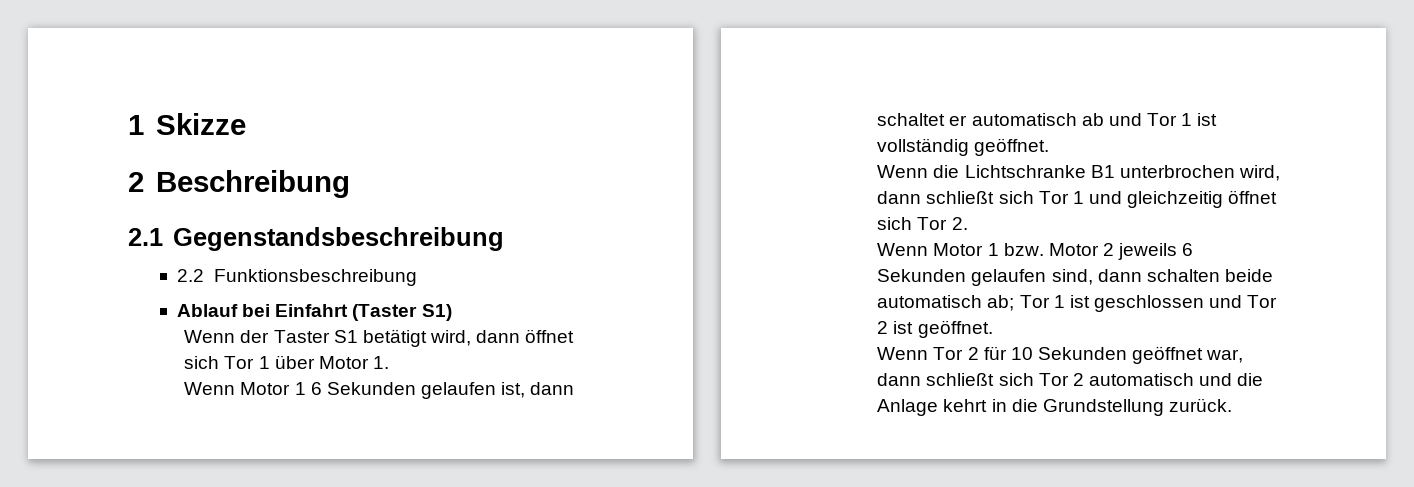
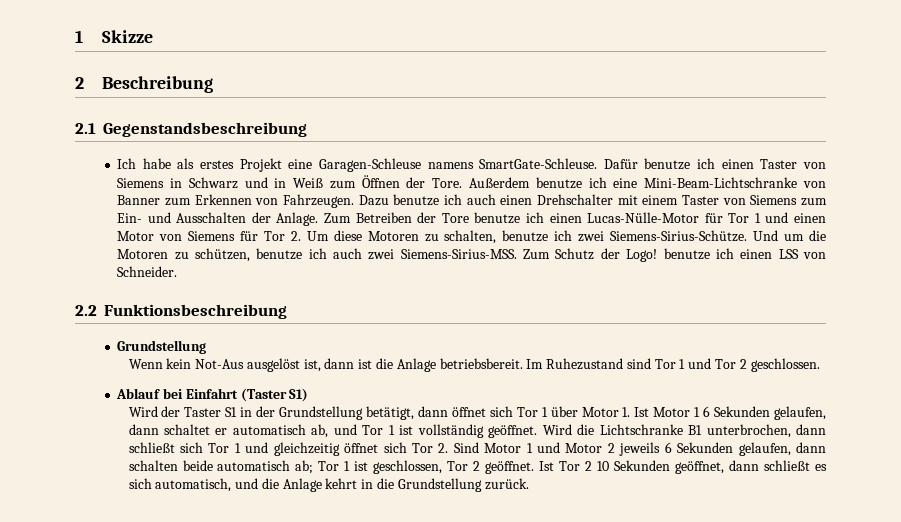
+ Ich habe als erstes Projekt eine Garagen-Schleuse namens SmartGate-Schleuse. Dafür benutze ich einen Taster von Siemens in Schwarz und in Weiß zum Öffnen der Tore. Außerdem benutze ich eine Mini-Beam-Lichtschranke von Banner zum Erkennen von Fahrzeugen. Dazu benutze ich auch einen Drehschalter mit einem Taster von Siemens zum Ein- und Ausschalten der Anlage. Zum Betreiben der Tore benutze ich einen Lucas-Nülle-Motor für Tor 1 und einen Motor von Siemens für Tor 2. Um diese Motoren zu schalten, benutze ich zwei Siemens-Sirius-Schütze. Und um die Motoren zu schützen, benutze ich auch zwei Siemens-Sirius-MSS. Zum Schutz der Logo! benutze ich einen LSS von Schneider.
  2.2 Funktionsbeschreibung
+ Grundstellung
+ Wenn kein Not-Aus ausgelöst ist, dann ist die Anlage betriebsbereit. Im Ruhezustand sind Tor 1 und Tor 2 geschlossen.
- Wenn der Taster S1 betätigt wird, dann öffnet sich Tor 1 über Motor 1.
- Wenn Motor 1 6 Sekunden gelaufen ist, dann schaltet er automatisch ab und Tor 1 ist vollständig geöffnet.
- Wenn die Lichtschranke B1 unterbrochen wird, dann schließt sich Tor 1 und gleichzeitig öffnet sich Tor 2.
- Wenn Motor 1 bzw. Motor 2 jeweils 6 Sekunden gelaufen sind, dann schalten beide automatisch ab;
+ Wird der Taster S1 in der Grundstellung betätigt, dann öffnet sich Tor 1 über Motor 1. Ist Motor 1 6 Sekunden gelaufen, dann schaltet er automatisch ab, und Tor 1 ist vollständig geöffnet. Wird die Lichtschranke B1 unterbrochen, dann schließt sich Tor 1 und gleichzeitig öffnet sich Tor 2. Sind Motor 1 und Motor 2 jeweils 6 Sekunden gelaufen, dann schalten beide automatisch ab;
- Tor 1 ist geschlossen und Tor 2 ist geöffnet.
- Wenn Tor 2 für 10 Sekunden geöffnet war, dann schließt sich Tor 2 automatisch und die Anlage kehrt in die Grundstellung zurück.
+ Tor 1 ist geschlossen, Tor 2 geöffnet. Ist Tor 2 10 Sekunden geöffnet, dann schließt es sich automatisch, und die Anlage kehrt in die Grundstellung zurück.

